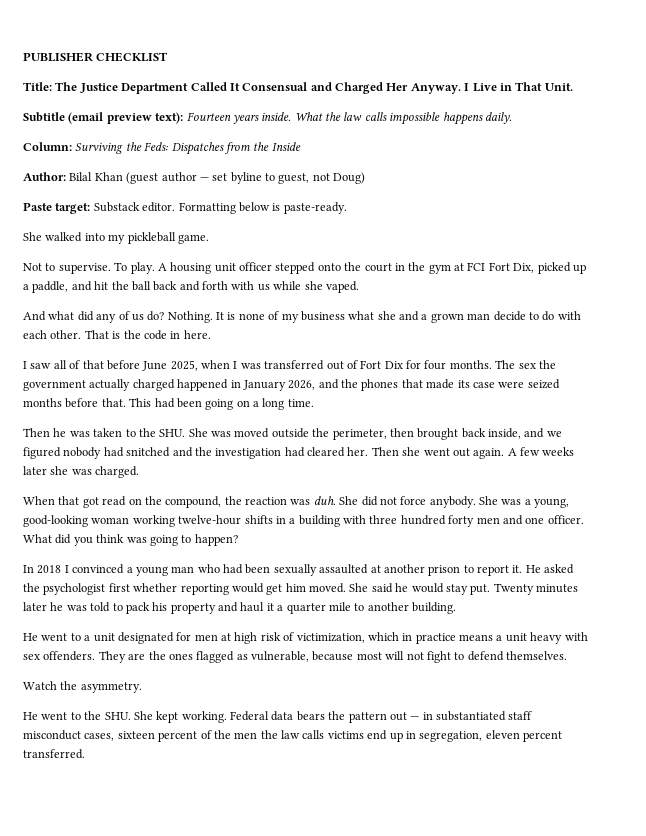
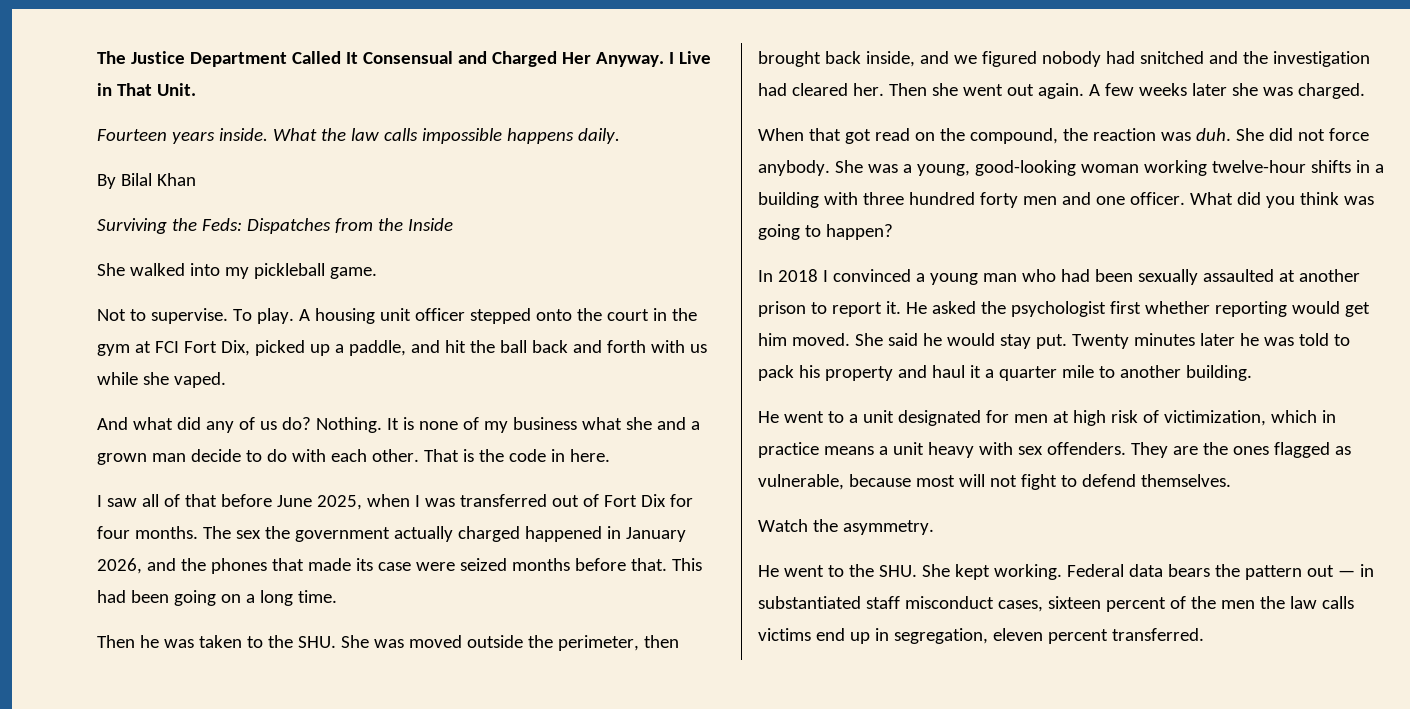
- PUBLISHER CHECKLIST
- Title: The Justice Department Called It Consensual and Charged Her Anyway.
+ The Justice Department Called It Consensual and Charged Her Anyway.
- Subtitle (email preview text): Fourteen years inside.
+ Fourteen years inside.
- Column: Surviving the Feds: Dispatches from the Inside
+ By Bilal Khan
+ Surviving the Feds: Dispatches from the Inside
- Author: Bilal Khan (guest author — set byline to guest, not Doug)
- Paste target: Substack editor. Formatting below is paste-ready.

